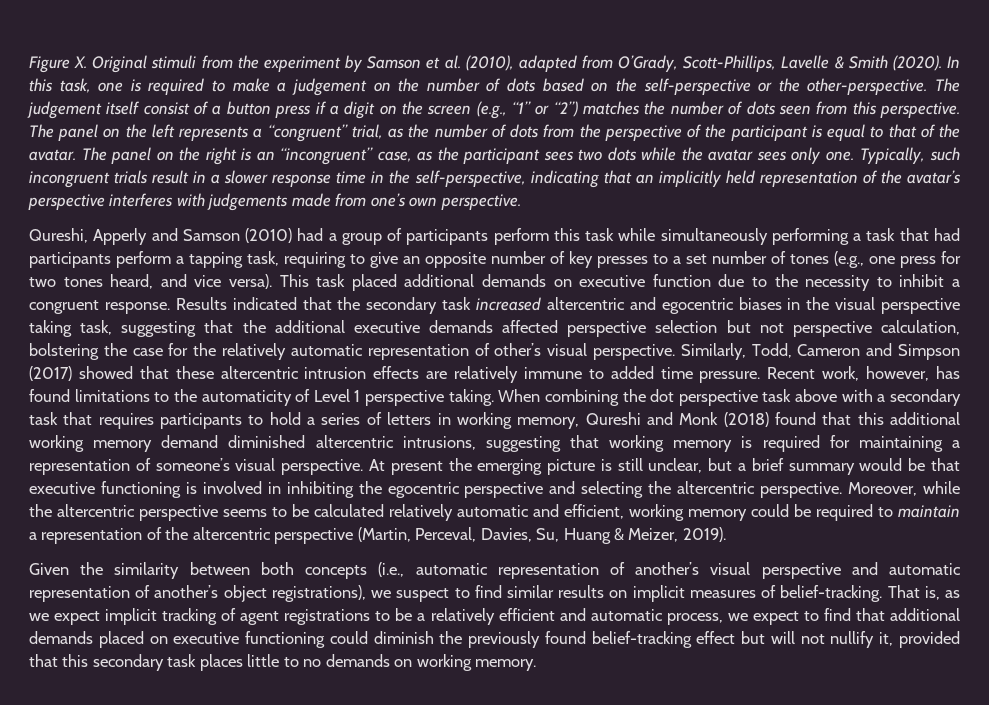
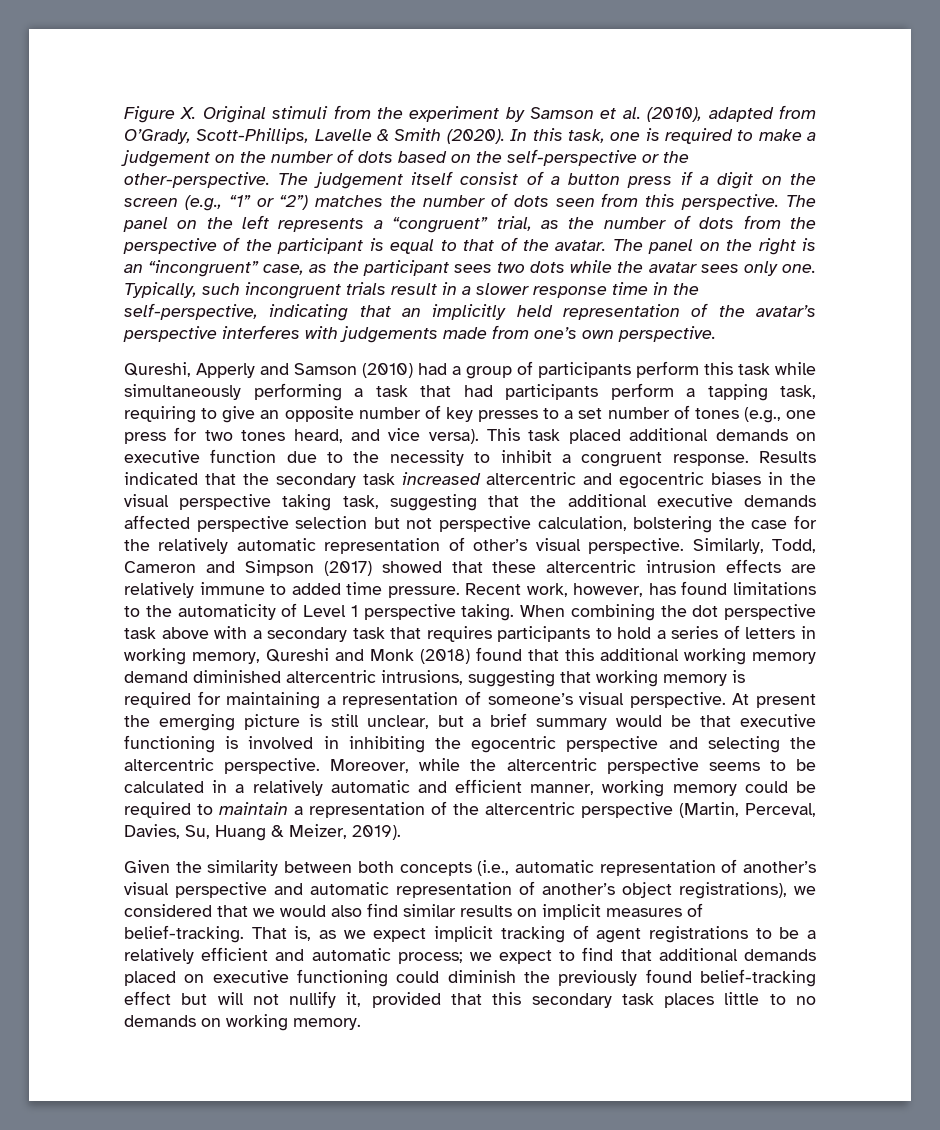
- Moreover, while the altercentric perspective seems to be calculated relatively automatic and efficient, working memory could be required to maintain a representation of the altercentric perspective (Martin, Perceval, Davies, Su, Huang & Meizer, 2019).
+ Moreover, while the altercentric perspective seems to be calculated in a relatively automatic and efficient manner, working memory could be required to maintain a representation of the altercentric perspective (Martin, Perceval, Davies, Su, Huang & Meizer, 2019).
- Given the similarity between both concepts (i.e., automatic representation of another’s visual perspective and automatic representation of another’s object registrations), we suspect to find similar results on implicit measures of belief-tracking.
+ Given the similarity between both concepts (i.e., automatic representation of another’s visual perspective and automatic representation of another’s object registrations), we considered that we would also find similar results on implicit measures of belief-tracking.
- That is, as we expect implicit tracking of agent registrations to be a relatively efficient and automatic process, we expect to find that additional demands placed on executive functioning could diminish the previously found belief-tracking effect but will not nullify it, provided that this secondary task places little to no demands on working memory.
+ That is, as we expect implicit tracking of agent registrations to be a relatively efficient and automatic process; we expect to find that additional demands placed on executive functioning could diminish the previously found belief-tracking effect but will not nullify it, provided that this secondary task places little to no demands on working memory.

